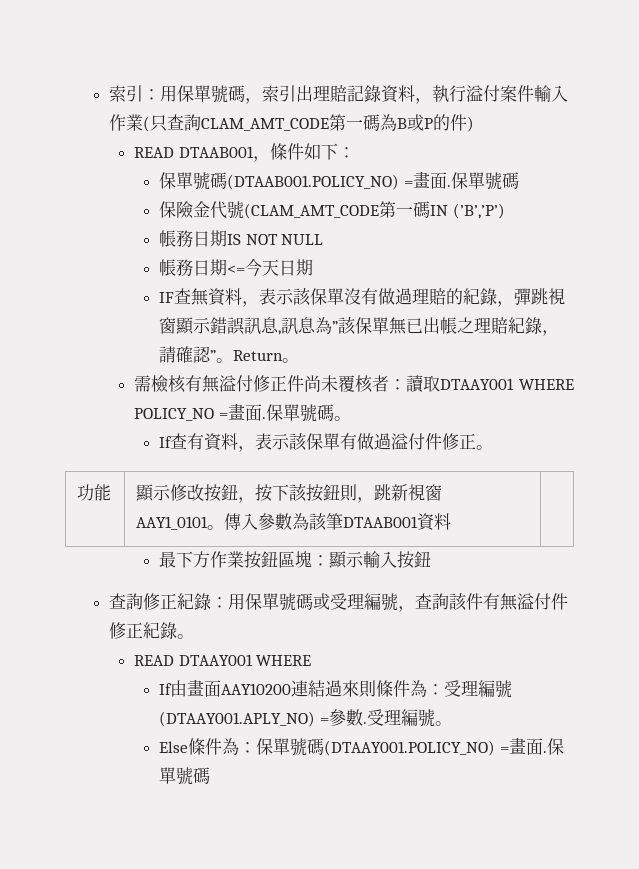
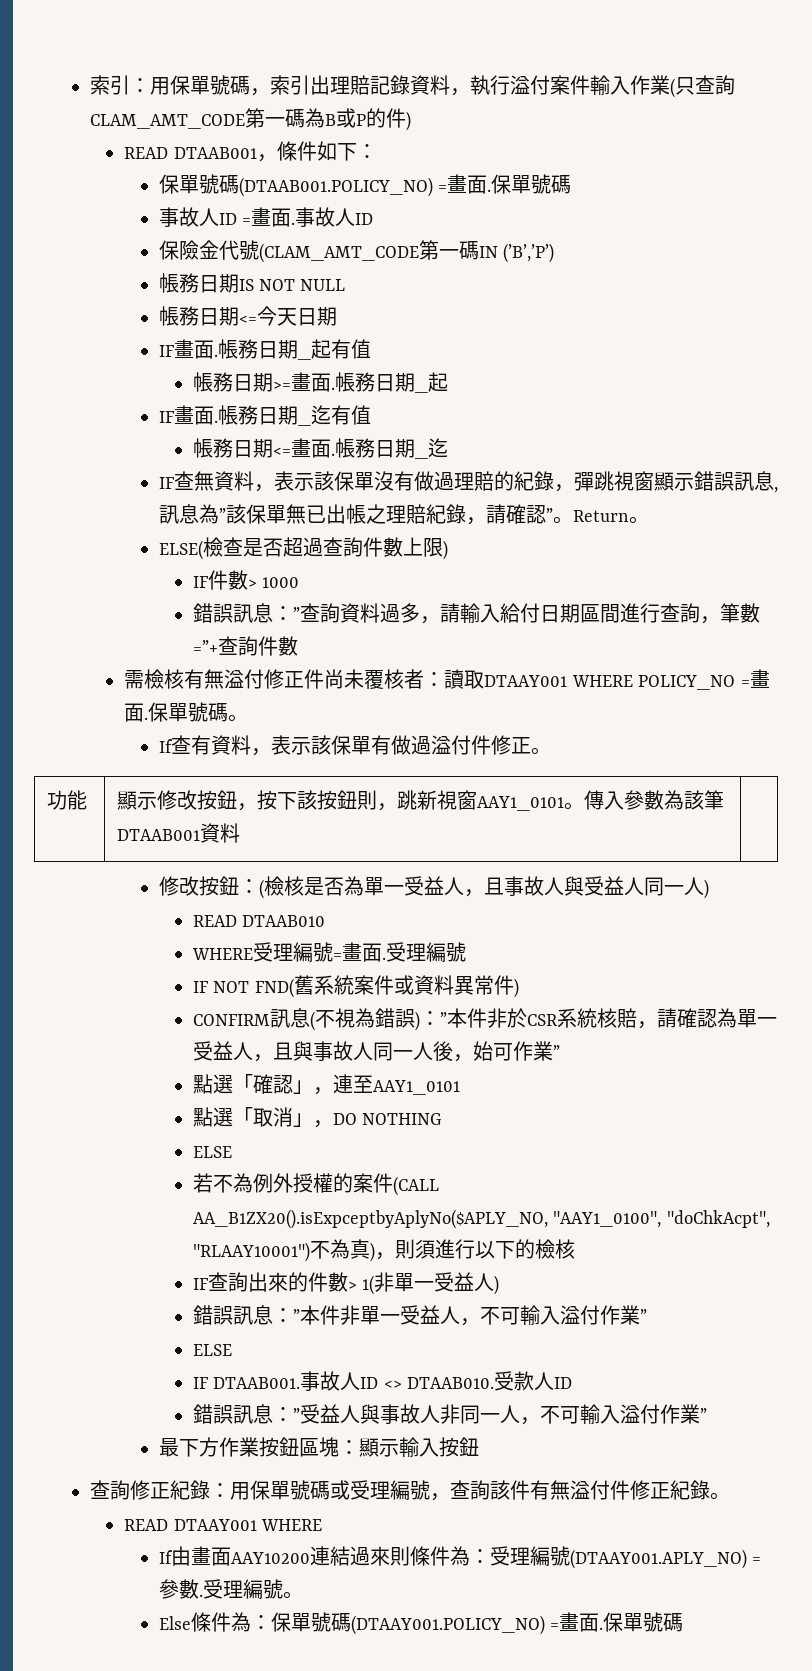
+ 事故人ID =畫面.事故人ID
+ IF畫面.帳務日期_起有值
+ 帳務日期>=畫面.帳務日期_起
+ IF畫面.帳務日期_迄有值
+ 帳務日期<=畫面.帳務日期_迄
+ ELSE(檢查是否超過查詢件數上限)
+ IF件數> 1000
+ 錯誤訊息：”查詢資料過多，請輸入給付日期區間進行查詢，筆數=”+查詢件數
+ 修改按鈕：(檢核是否為單一受益人，且事故人與受益人同一人)
+ READ DTAAB010
+ WHERE受理編號=畫面.受理編號
+ IF NOT FND(舊系統案件或資料異常件)
+ CONFIRM訊息(不視為錯誤)：”本件非於CSR系統核賠，請確認為單一受益人，且與事故人同一人後，始可作業”
+ 點選「確認」，連至AAY1_0101
+ 點選「取消」，DO NOTHING
+ ELSE
+ 若不為例外授權的案件(CALL AA_B1ZX20().isExpceptbyAplyNo($APLY_NO, "AAY1_0100", "doChkAcpt", "RLAAY10001")不為真)，則須進行以下的檢核
+ IF查詢出來的件數> 1(非單一受益人)
+ 錯誤訊息：”本件非單一受益人，不可輸入溢付作業”
+ ELSE
+ IF DTAAB001.事故人ID <> DTAAB010.受款人ID
+ 錯誤訊息：”受益人與事故人非同一人，不可輸入溢付作業”

